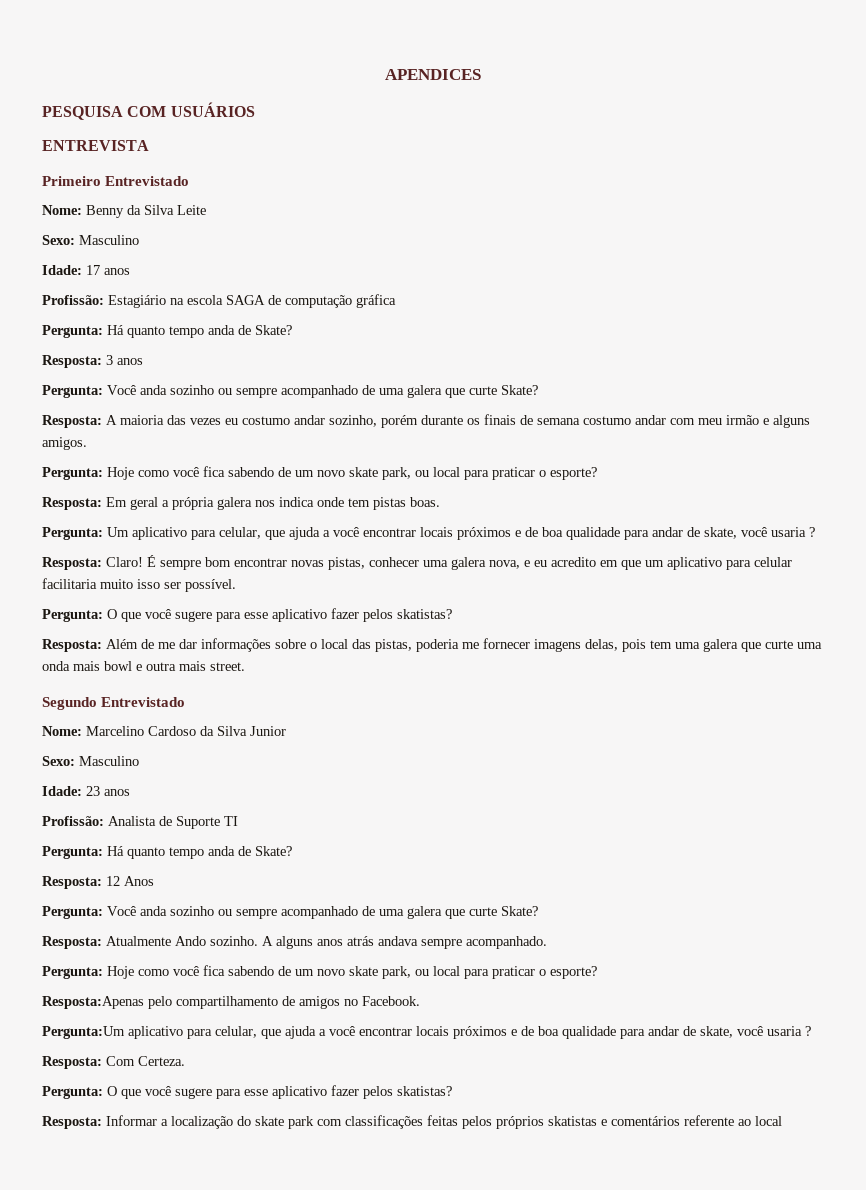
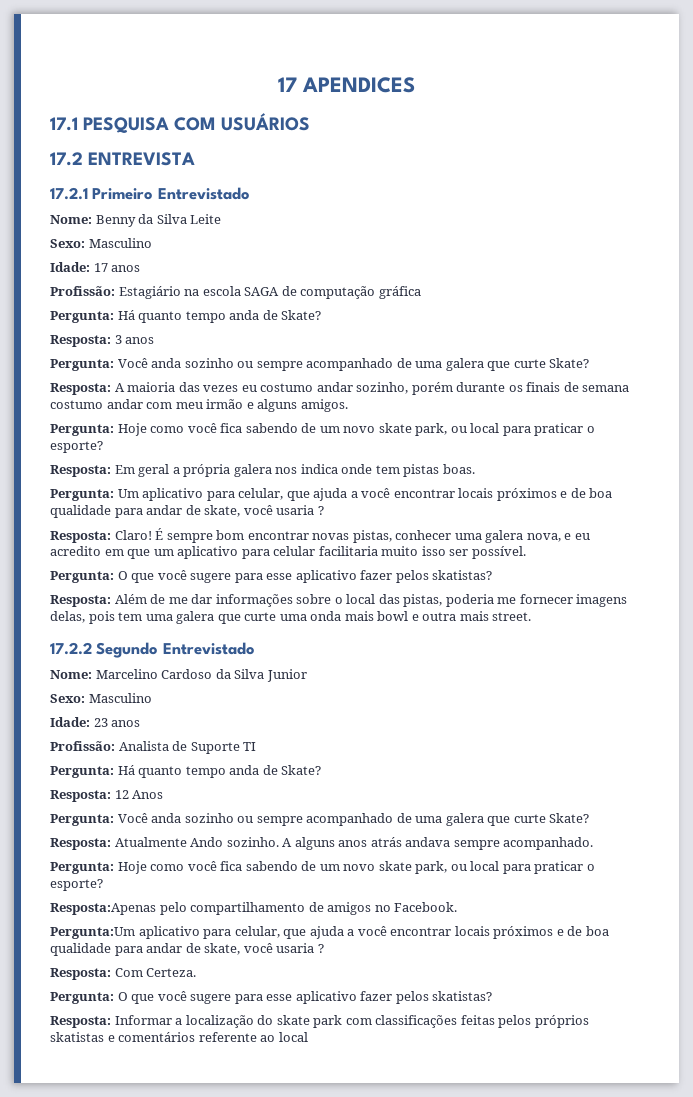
- APENDICES
+ 17 APENDICES
- PESQUISA COM USUÁRIOS
+ 17.1 PESQUISA COM USUÁRIOS
- ENTREVISTA
+ 17.2 ENTREVISTA
- Primeiro Entrevistado
+ 17.2.1 Primeiro Entrevistado
- Segundo Entrevistado
+ 17.2.2 Segundo Entrevistado

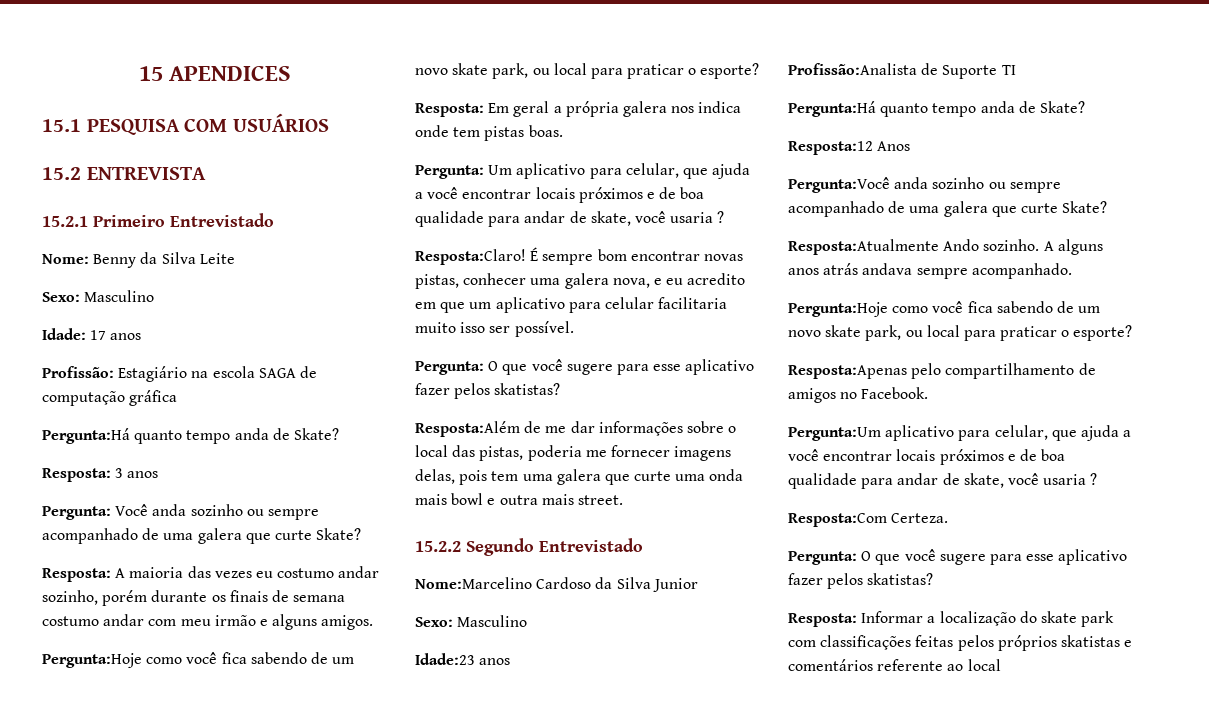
- 17 APENDICES
+ 15 APENDICES
- 17.1 PESQUISA COM USUÁRIOS
+ 15.1 PESQUISA COM USUÁRIOS
- 17.2 ENTREVISTA
+ 15.2 ENTREVISTA
- 17.2.1 Primeiro Entrevistado
+ 15.2.1 Primeiro Entrevistado
  Profissão: Estagiário na escola SAGA de computação gráfica
- Pergunta: Há quanto tempo anda de Skate?
+ Pergunta:Há quanto tempo anda de Skate?
  Resposta: A maioria das vezes eu costumo andar sozinho, porém durante os finais de semana costumo andar com meu irmão e alguns amigos.
- Pergunta: Hoje como você fica sabendo de um novo skate park, ou local para praticar o esporte?
+ Pergunta:Hoje como você fica sabendo de um novo skate park, ou local para praticar o esporte?
- Resposta: Claro!
+ Resposta:Claro!
- Resposta: Além de me dar informações sobre o local das pistas, poderia me fornecer imagens delas, pois tem uma galera que curte uma onda mais bowl e outra mais street.
+ Resposta:Além de me dar informações sobre o local das pistas, poderia me fornecer imagens delas, pois tem uma galera que curte uma onda mais bowl e outra mais street.
- 17.2.2 Segundo Entrevistado
+ 15.2.2 Segundo Entrevistado
- Nome: Marcelino Cardoso da Silva Junior
+ Nome:Marcelino Cardoso da Silva Junior
- Idade: 23 anos
- Profissão: Analista de Suporte TI
- Pergunta: Há quanto tempo anda de Skate?
- Resposta: 12 Anos
- Pergunta: Você anda sozinho ou sempre acompanhado de uma galera que curte Skate?
+ Idade:23 anos
+ Profissão:Analista de Suporte TI
+ Pergunta:Há quanto tempo anda de Skate?
+ Resposta:12 Anos
+ Pergunta:Você anda sozinho ou sempre acompanhado de uma galera que curte Skate?
- Resposta: Atualmente Ando sozinho.
+ Resposta:Atualmente Ando sozinho.
  A alguns anos atrás andava sempre acompanhado.
- Pergunta: Hoje como você fica sabendo de um novo skate park, ou local para praticar o esporte?
+ Pergunta:Hoje como você fica sabendo de um novo skate park, ou local para praticar o esporte?
- Resposta: Com Certeza.
+ Resposta:Com Certeza.

